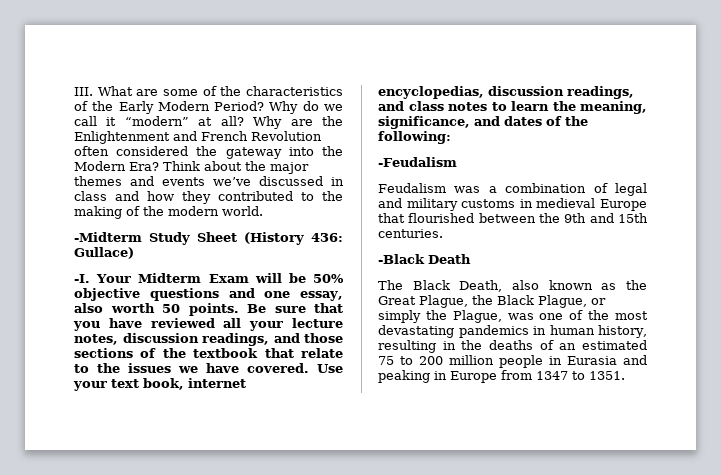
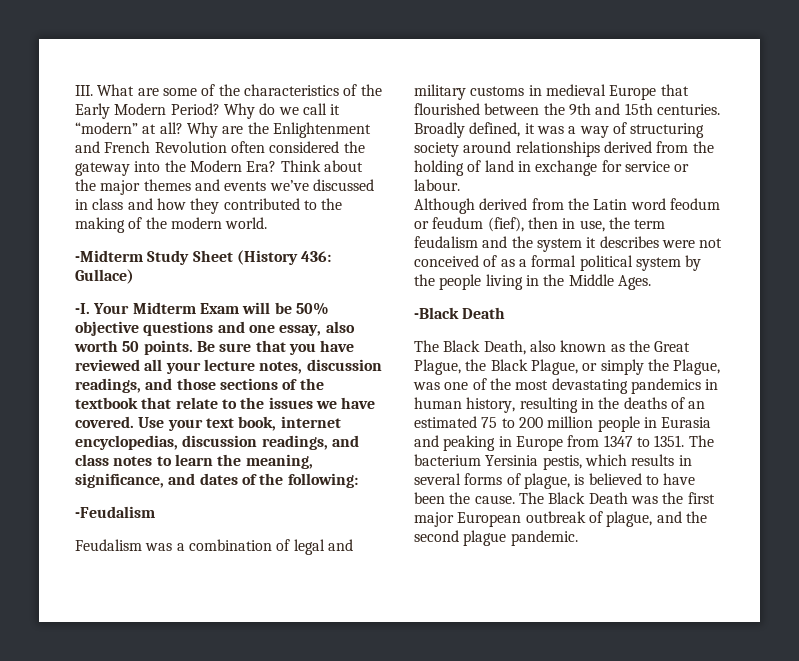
+ Broadly defined, it was a way of structuring society around relationships derived from the holding of land in exchange for service or labour.
+ Although derived from the Latin word feodum or feudum (fief), then in use, the term feudalism and the system it describes were not conceived of as a formal political system by the people living in the Middle Ages.
+ The bacterium Yersinia pestis, which results in several forms of plague, is believed to have been the cause. The Black Death was the first major European outbreak of plague, and the second plague pandemic.

